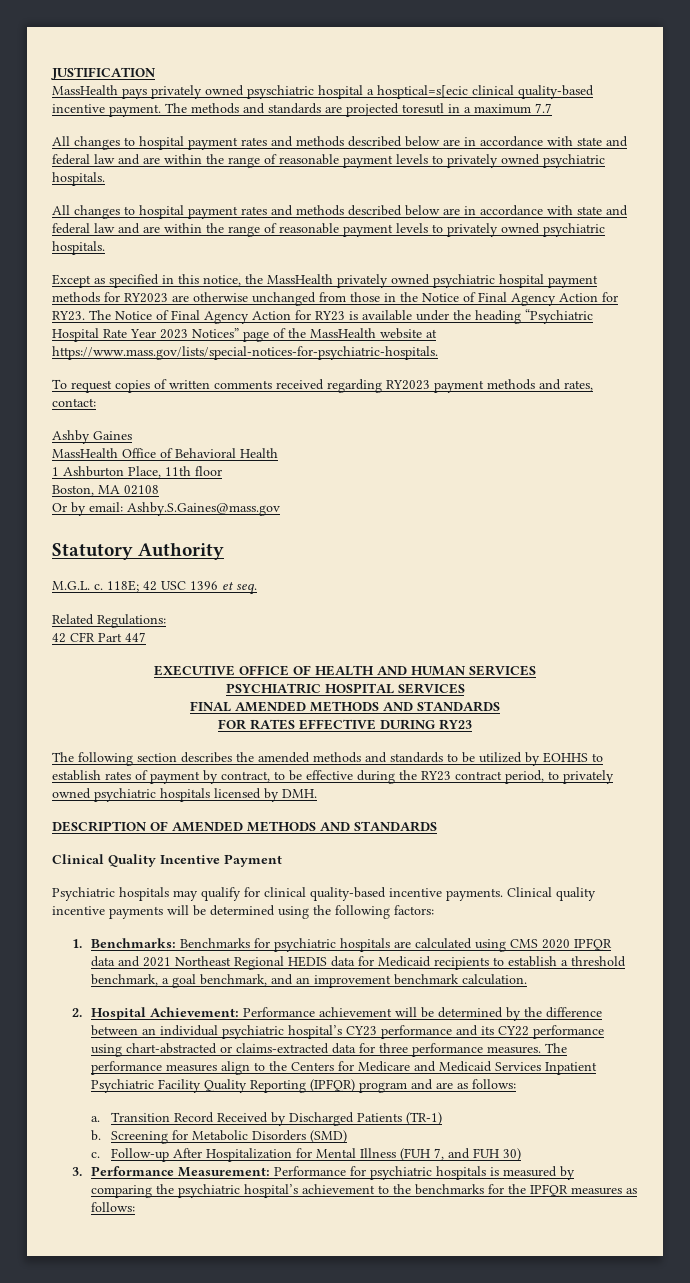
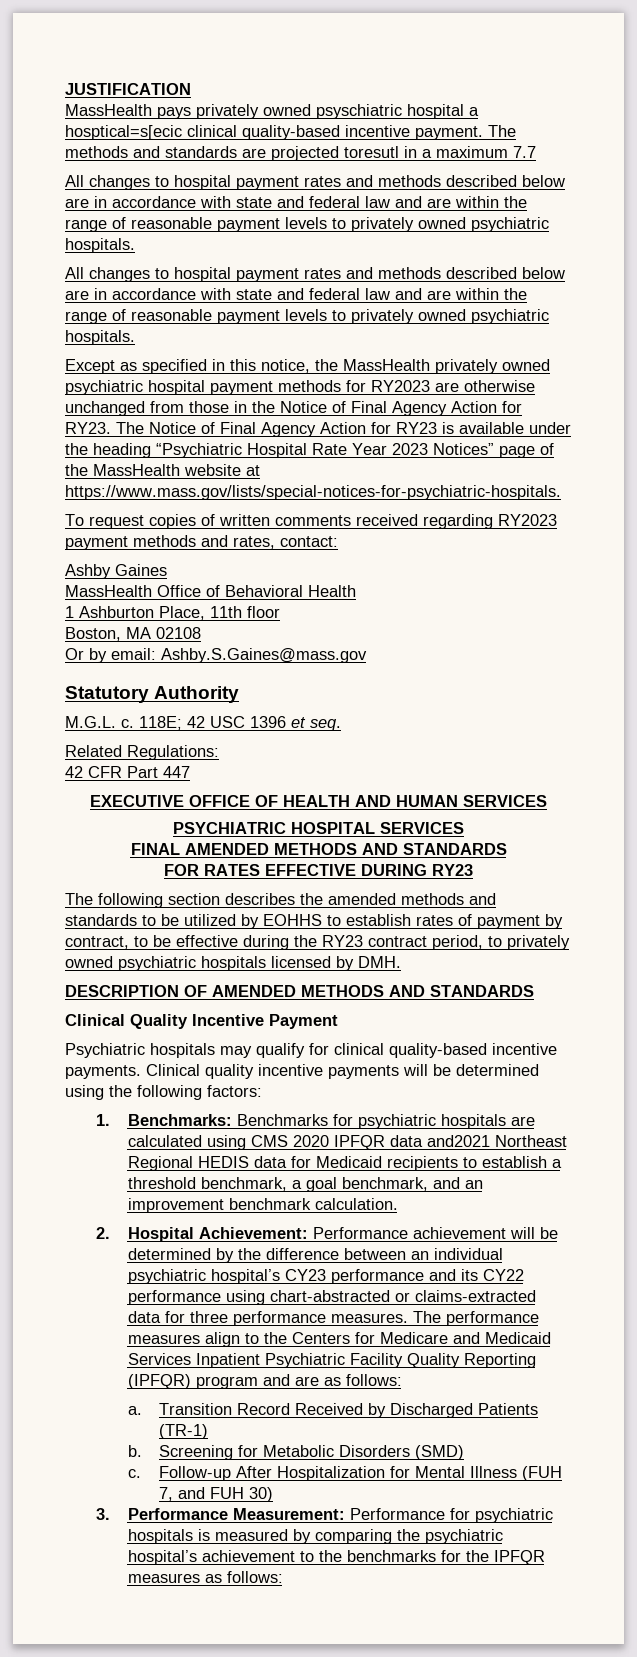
- 1. Benchmarks: Benchmarks for psychiatric hospitals are calculated using CMS 2020 IPFQR data and 2021 Northeast Regional HEDIS data for Medicaid recipients to establish a threshold benchmark, a goal benchmark, and an improvement benchmark calculation.
+ 1. Benchmarks: Benchmarks for psychiatric hospitals are calculated using CMS 2020 IPFQR data and2021 Northeast Regional HEDIS data for Medicaid recipients to establish a threshold benchmark, a goal benchmark, and an improvement benchmark calculation.

